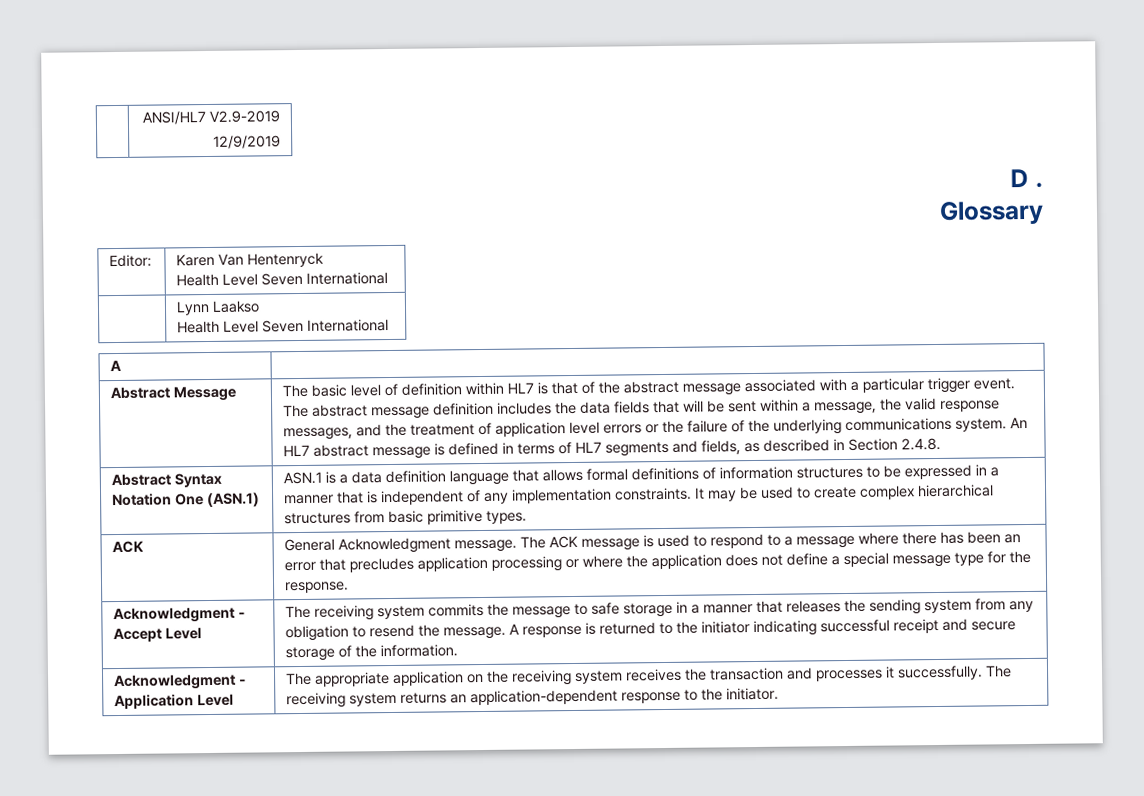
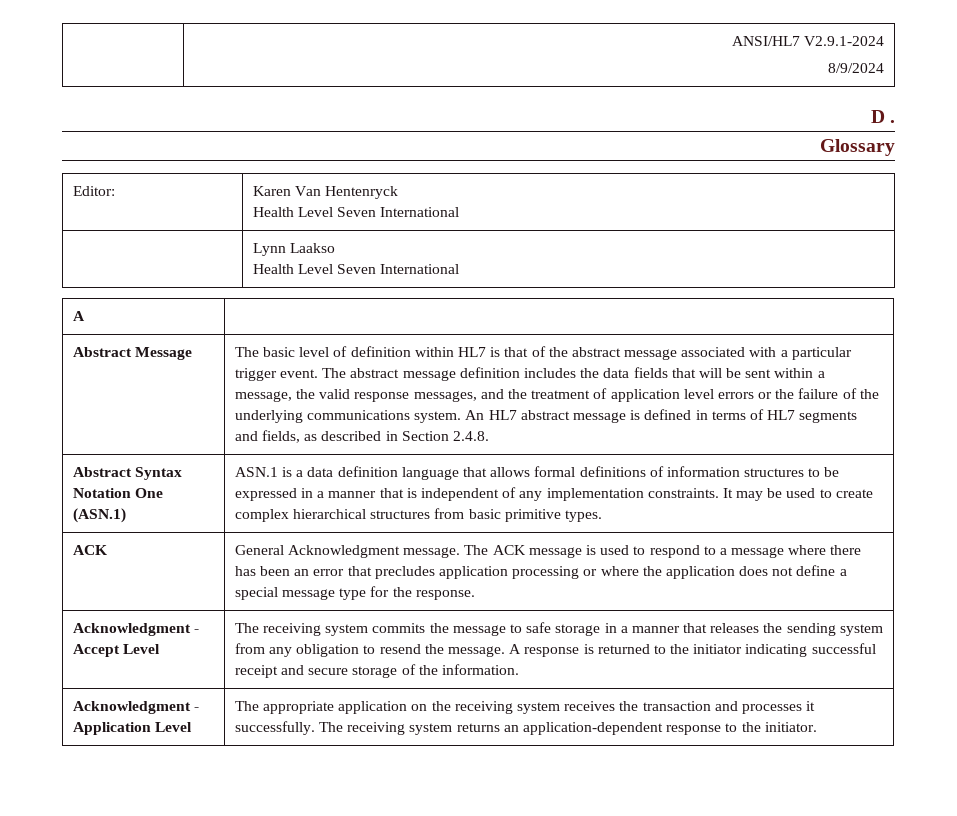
- | ANSI/HL7 V2.9-2019
- 12/9/2019
+ | ANSI/HL7 V2.9.1-2024
+ 8/9/2024

